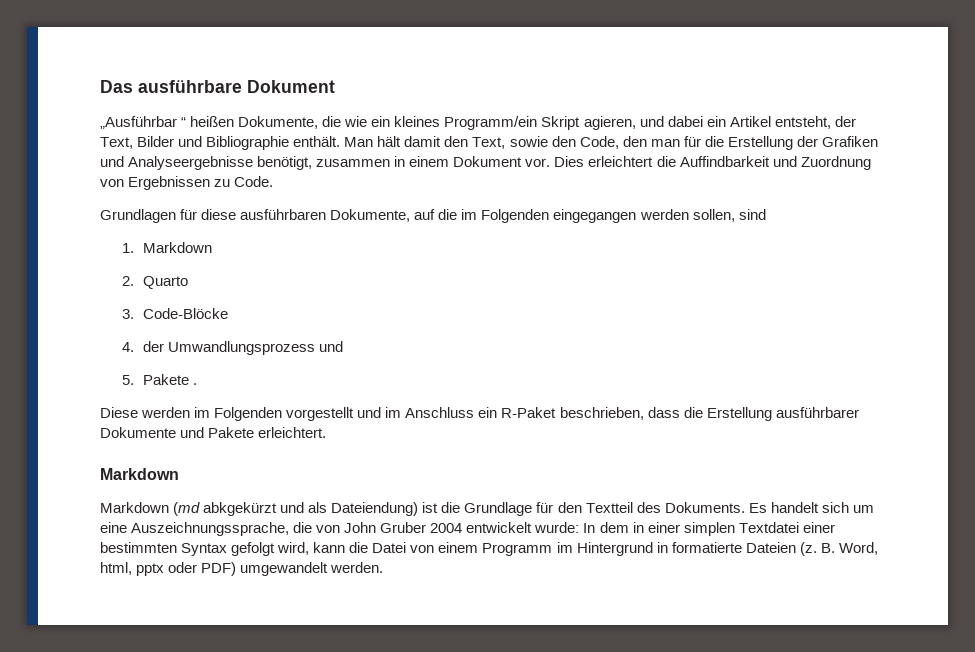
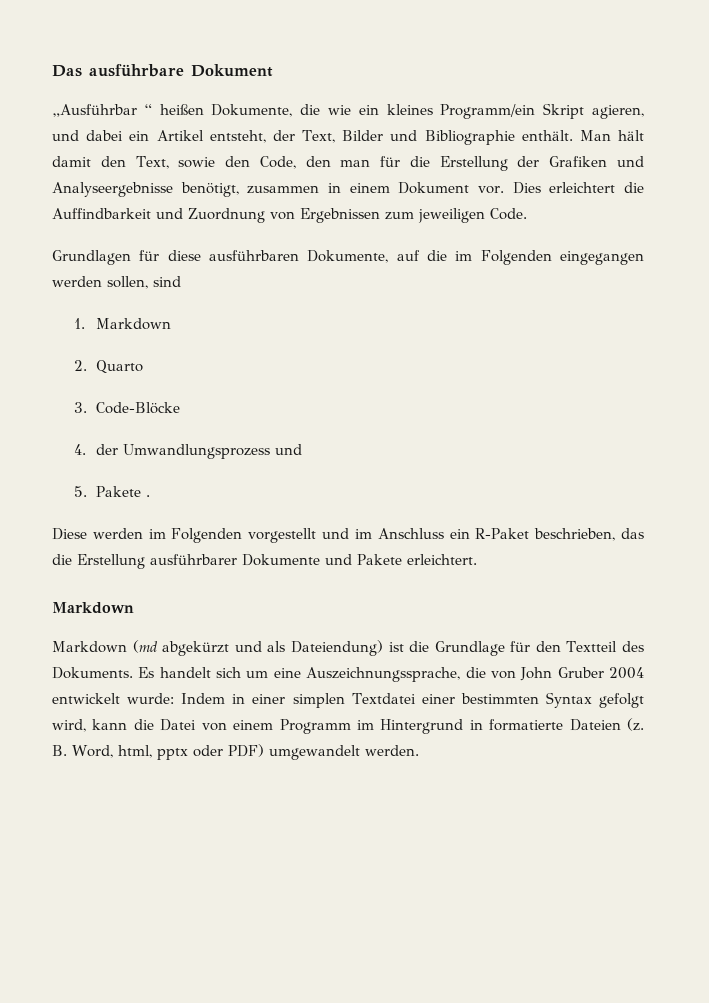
- Dies erleichtert die Auffindbarkeit und Zuordnung von Ergebnissen zu Code.
+ Dies erleichtert die Auffindbarkeit und Zuordnung von Ergebnissen zum jeweiligen Code.
- Diese werden im Folgenden vorgestellt und im Anschluss ein R-Paket beschrieben, dass die Erstellung ausführbarer Dokumente und Pakete erleichtert.
+ Diese werden im Folgenden vorgestellt und im Anschluss ein R-Paket beschrieben, das die Erstellung ausführbarer Dokumente und Pakete erleichtert.
- Markdown (md abkgekürzt und als Dateiendung) ist die Grundlage für den Textteil des Dokuments.
+ Markdown (md abgekürzt und als Dateiendung) ist die Grundlage für den Textteil des Dokuments.
- Es handelt sich um eine Auszeichnungssprache, die von John Gruber 2004 entwickelt wurde: In dem in einer simplen Textdatei einer bestimmten Syntax gefolgt wird, kann die Datei von einem Programm im Hintergrund in formatierte Dateien (z.
+ Es handelt sich um eine Auszeichnungssprache, die von John Gruber 2004 entwickelt wurde: Indem in einer simplen Textdatei einer bestimmten Syntax gefolgt wird, kann die Datei von einem Programm im Hintergrund in formatierte Dateien (z.

